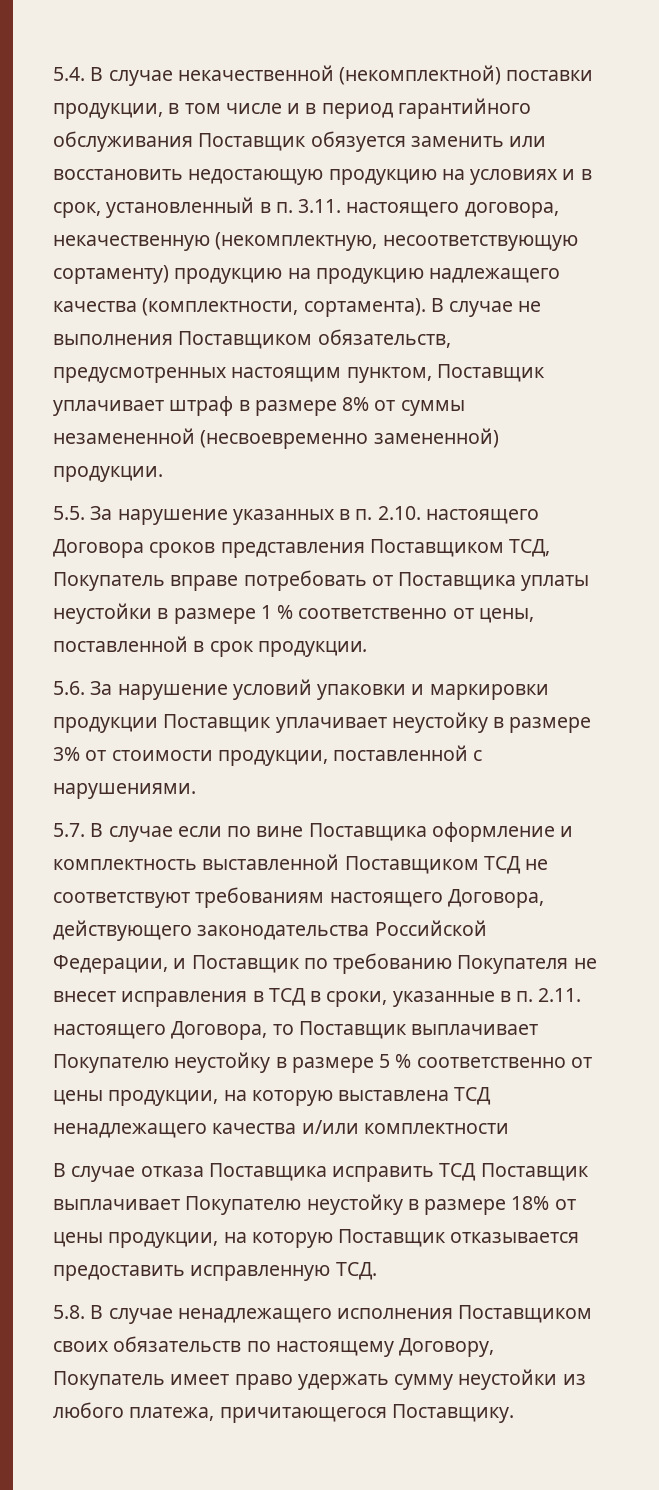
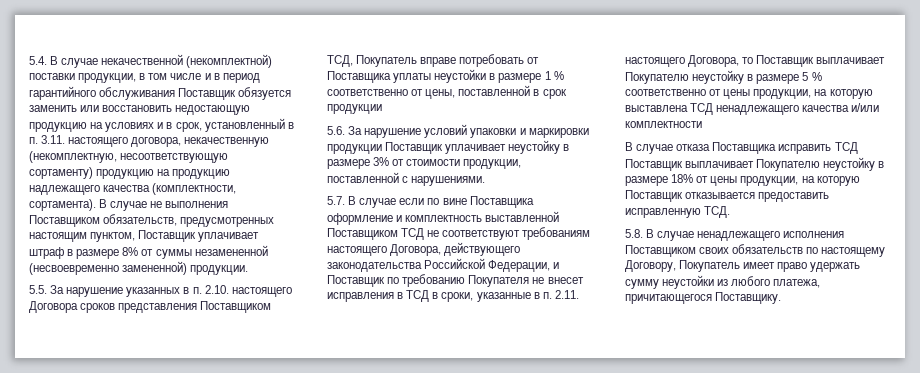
- 5.5. За нарушение указанных в п. 2.10. настоящего Договора сроков представления Поставщиком ТСД, Покупатель вправе потребовать от Поставщика уплаты неустойки в размере 1 % соответственно от цены, поставленной в срок продукции.
+ 5.5. За нарушение указанных в п. 2.10. настоящего Договора сроков представления Поставщиком ТСД, Покупатель вправе потребовать от Поставщика уплаты неустойки в размере 1 % соответственно от цены, поставленной в срок продукции

